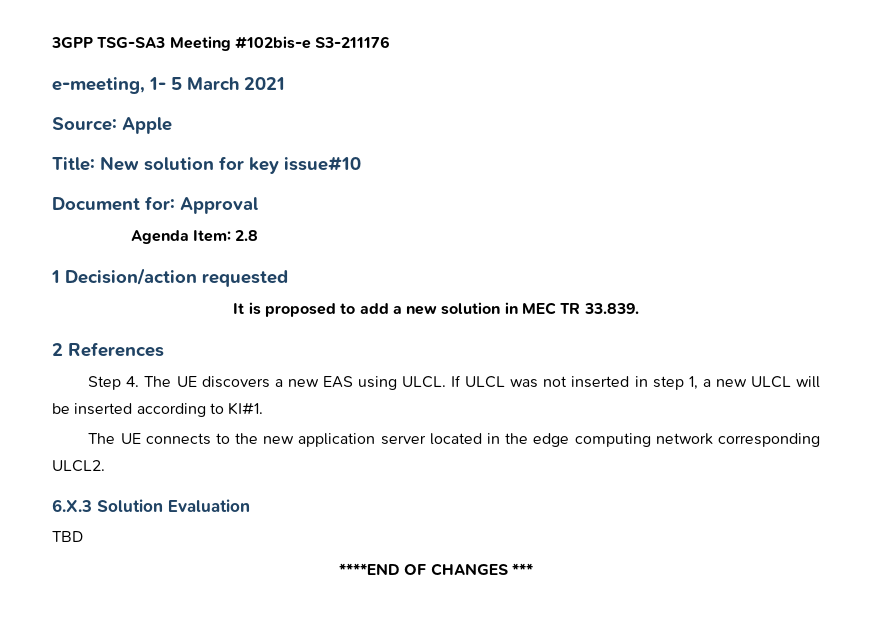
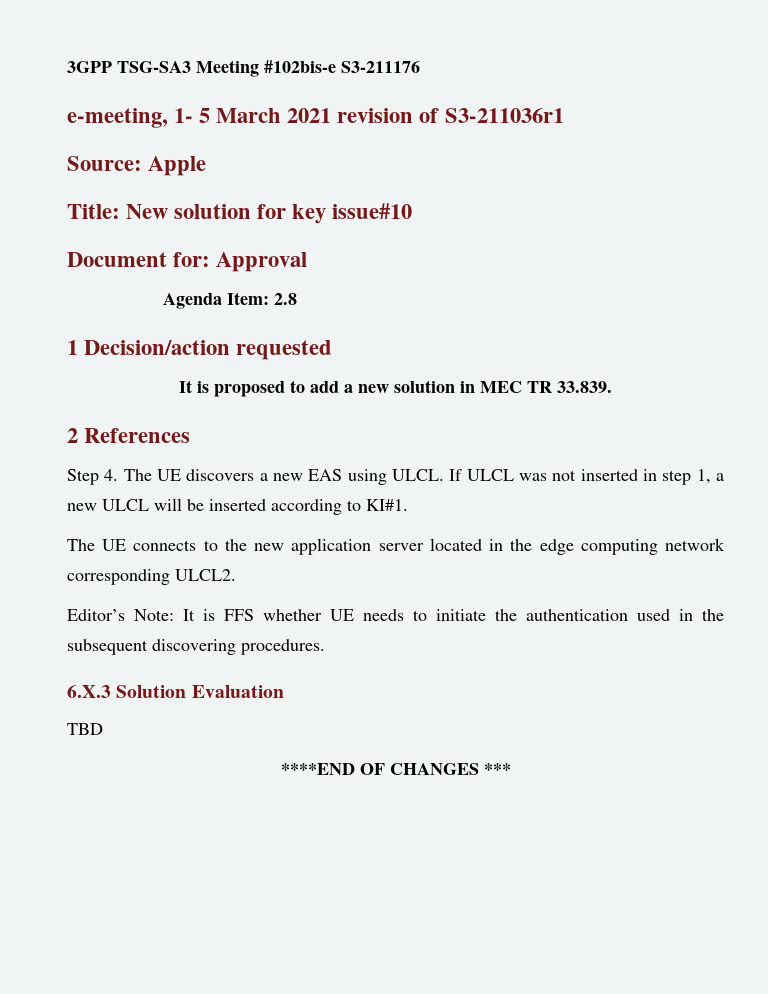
- e-meeting, 1- 5 March 2021
+ e-meeting, 1- 5 March 2021 revision of S3-211036r1
+ Editor’s Note: It is FFS whether UE needs to initiate the authentication used in the subsequent discovering procedures.

